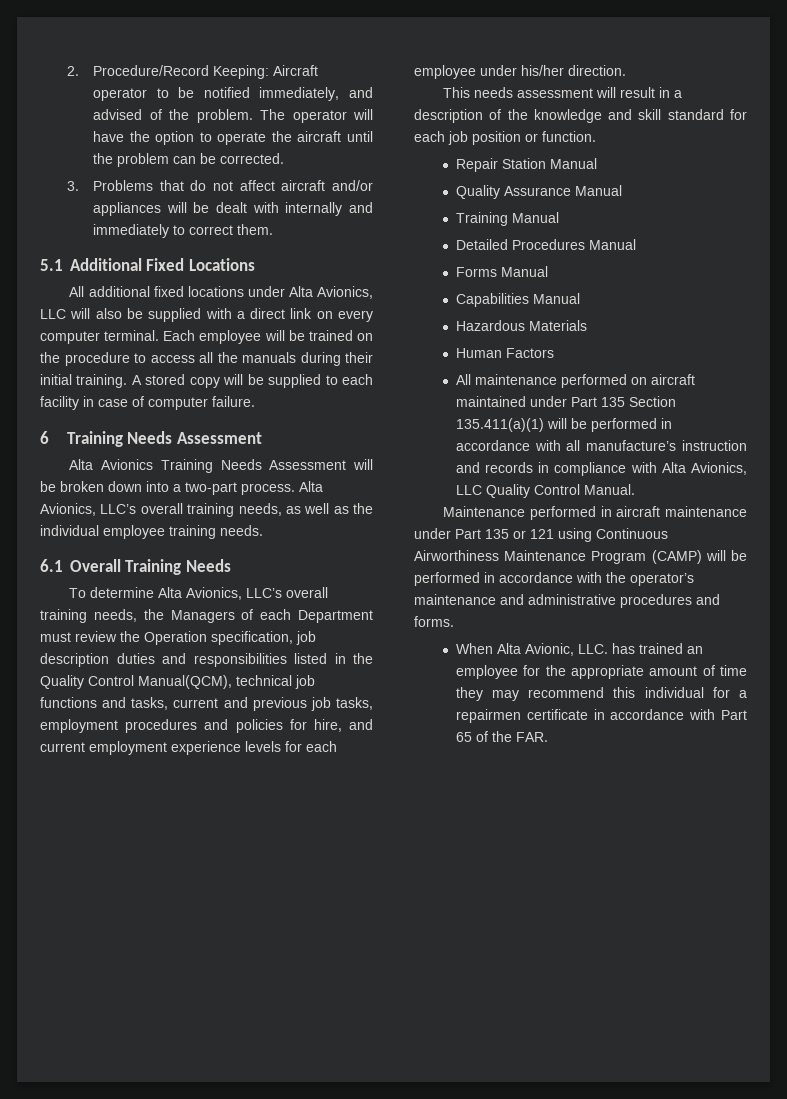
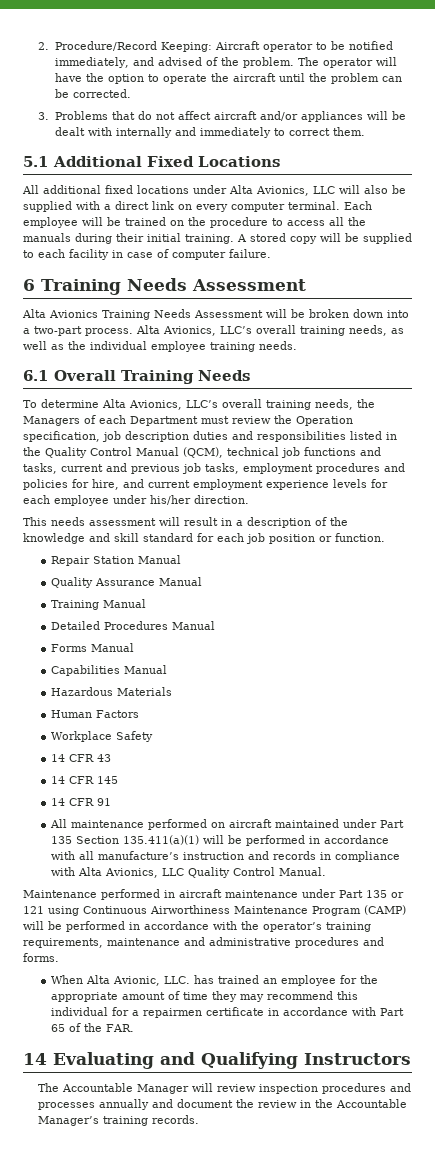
- To determine Alta Avionics, LLC’s overall training needs, the Managers of each Department must review the Operation specification, job description duties and responsibilities listed in the Quality Control Manual(QCM), technical job functions and tasks, current and previous job tasks, employment procedures and policies for hire, and current employment experience levels for each employee under his/her direction.
+ To determine Alta Avionics, LLC’s overall training needs, the Managers of each Department must review the Operation specification, job description duties and responsibilities listed in the Quality Control Manual (QCM), technical job functions and tasks, current and previous job tasks, employment procedures and policies for hire, and current employment experience levels for each employee under his/her direction.
+ Workplace Safety
+ 14 CFR 43
+ 14 CFR 145
+ 14 CFR 91
- Maintenance performed in aircraft maintenance under Part 135 or 121 using Continuous Airworthiness Maintenance Program (CAMP) will be performed in accordance with the operator’s maintenance and administrative procedures and forms.
+ Maintenance performed in aircraft maintenance under Part 135 or 121 using Continuous Airworthiness Maintenance Program (CAMP) will be performed in accordance with the operator’s training requirements, maintenance and administrative procedures and forms.
+ 14 Evaluating and Qualifying Instructors
+ The Accountable Manager will review inspection procedures and processes annually and document the review in the Accountable Manager’s training records.

